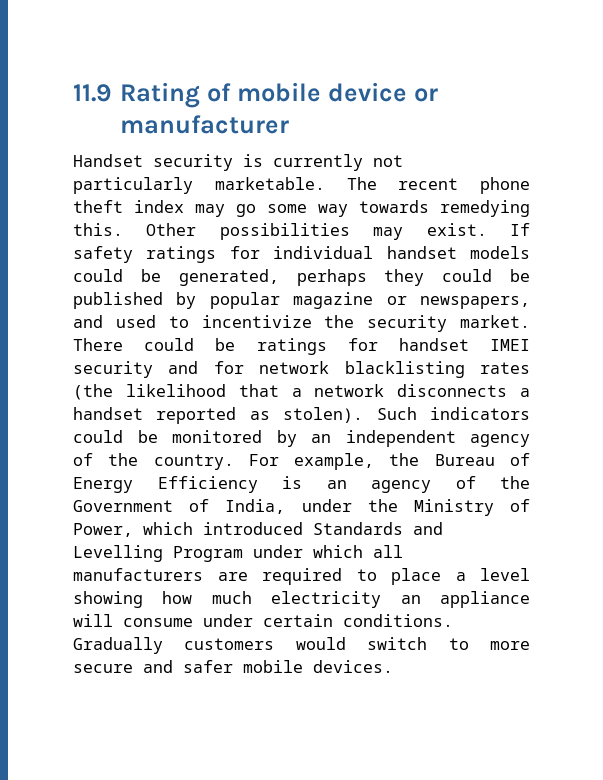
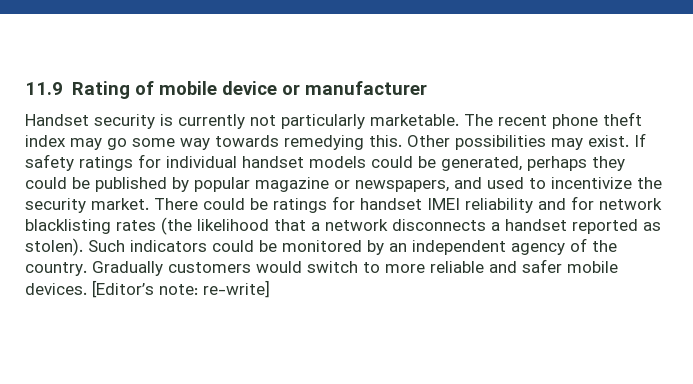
- There could be ratings for handset IMEI security and for network blacklisting rates (the likelihood that a network disconnects a handset reported as stolen).
+ There could be ratings for handset IMEI reliability and for network blacklisting rates (the likelihood that a network disconnects a handset reported as stolen).
- For example, the Bureau of Energy Efficiency is an agency of the Government of India, under the Ministry of Power, which introduced Standards and Levelling Program under which all manufacturers are required to place a level showing how much electricity an appliance will consume under certain conditions.
- Gradually customers would switch to more secure and safer mobile devices.
+ Gradually customers would switch to more reliable and safer mobile devices.
+ [Editor’s note: re-write]

